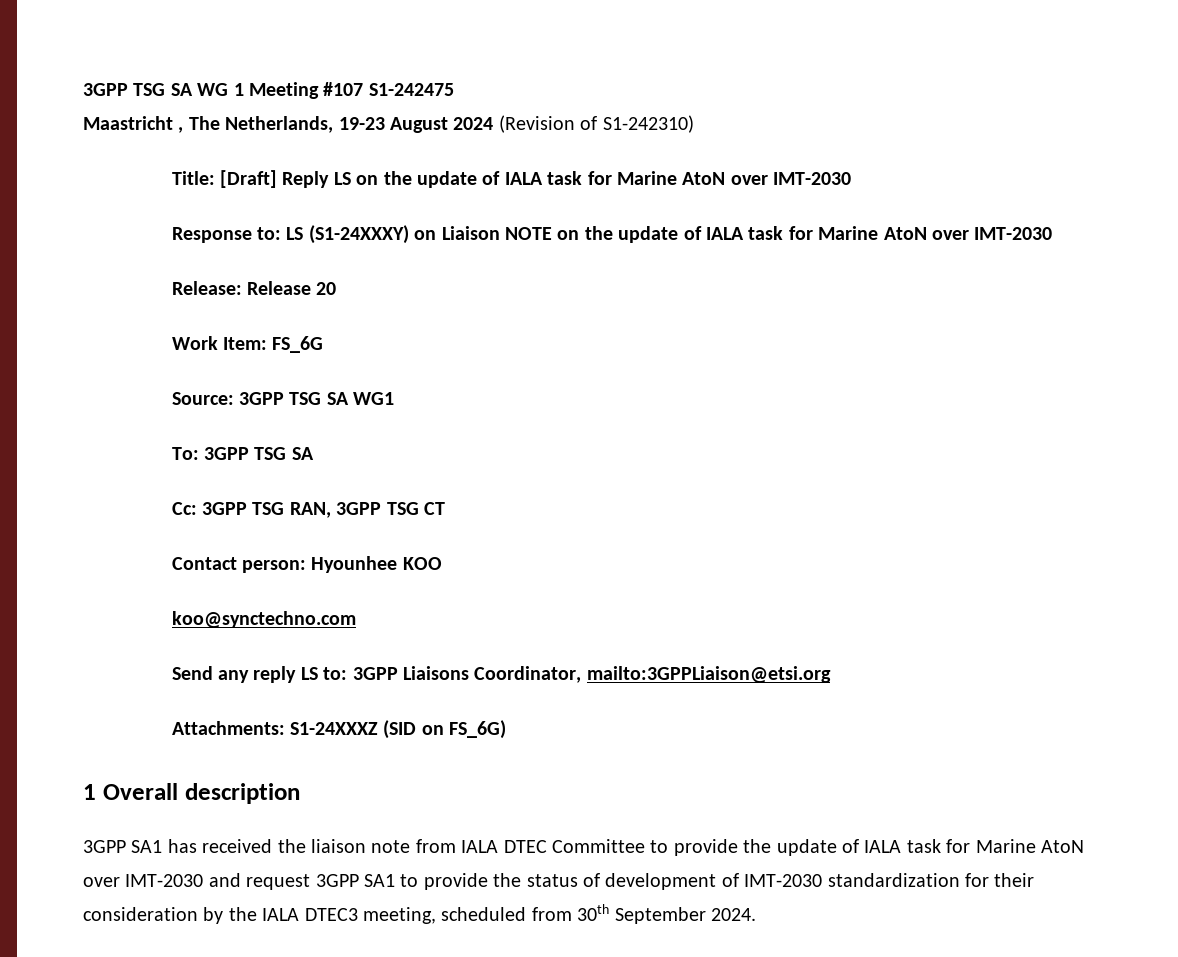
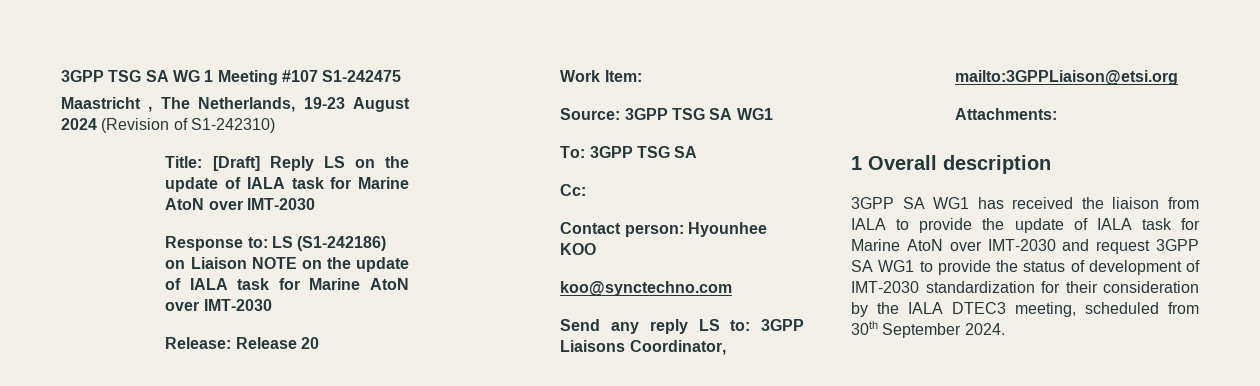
- Response to: LS (S1-24XXXY) on Liaison NOTE on the update of IALA task for Marine AtoN over IMT-2030
+ Response to: LS (S1-242186) on Liaison NOTE on the update of IALA task for Marine AtoN over IMT-2030
- Work Item: FS_6G
+ Work Item:
- Cc: 3GPP TSG RAN, 3GPP TSG CT
+ Cc:
- Attachments: S1-24XXXZ (SID on FS_6G)
+ Attachments:
- 3GPP SA1 has received the liaison note from IALA DTEC Committee to provide the update of IALA task for Marine AtoN over IMT-2030 and request 3GPP SA1 to provide the status of development of IMT-2030 standardization for their consideration by the IALA DTEC3 meeting, scheduled from 30th September 2024.
+ 3GPP SA WG1 has received the liaison from IALA to provide the update of IALA task for Marine AtoN over IMT-2030 and request 3GPP SA WG1 to provide the status of development of IMT-2030 standardization for their consideration by the IALA DTEC3 meeting, scheduled from 30th September 2024.

